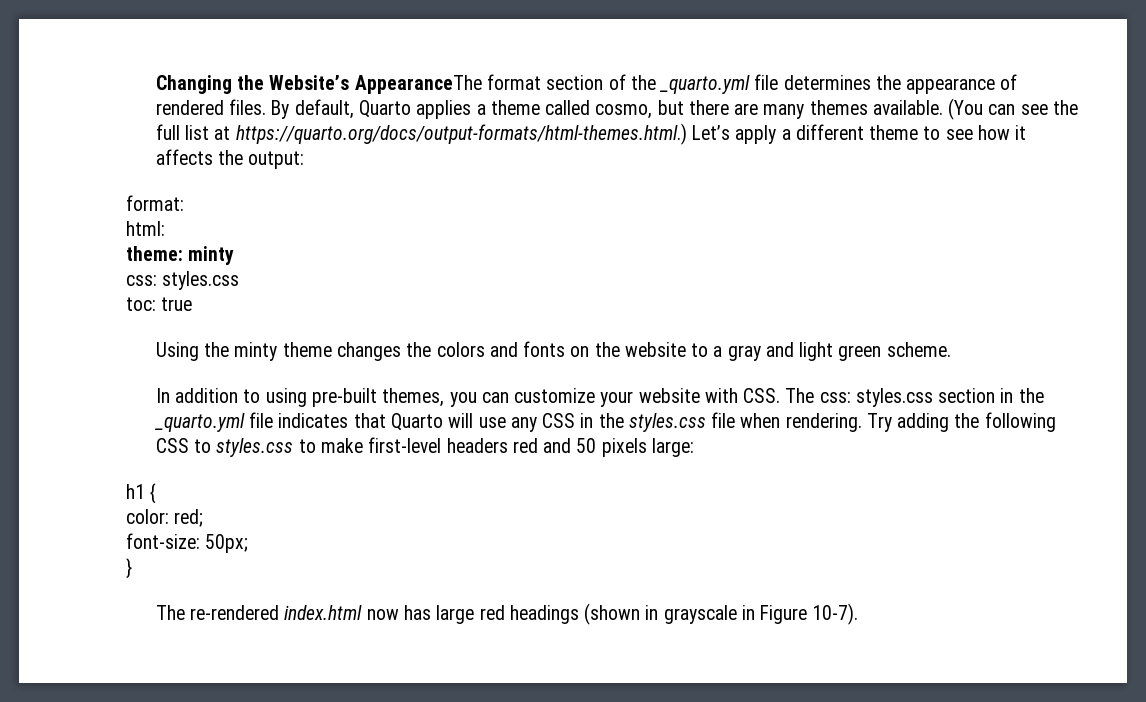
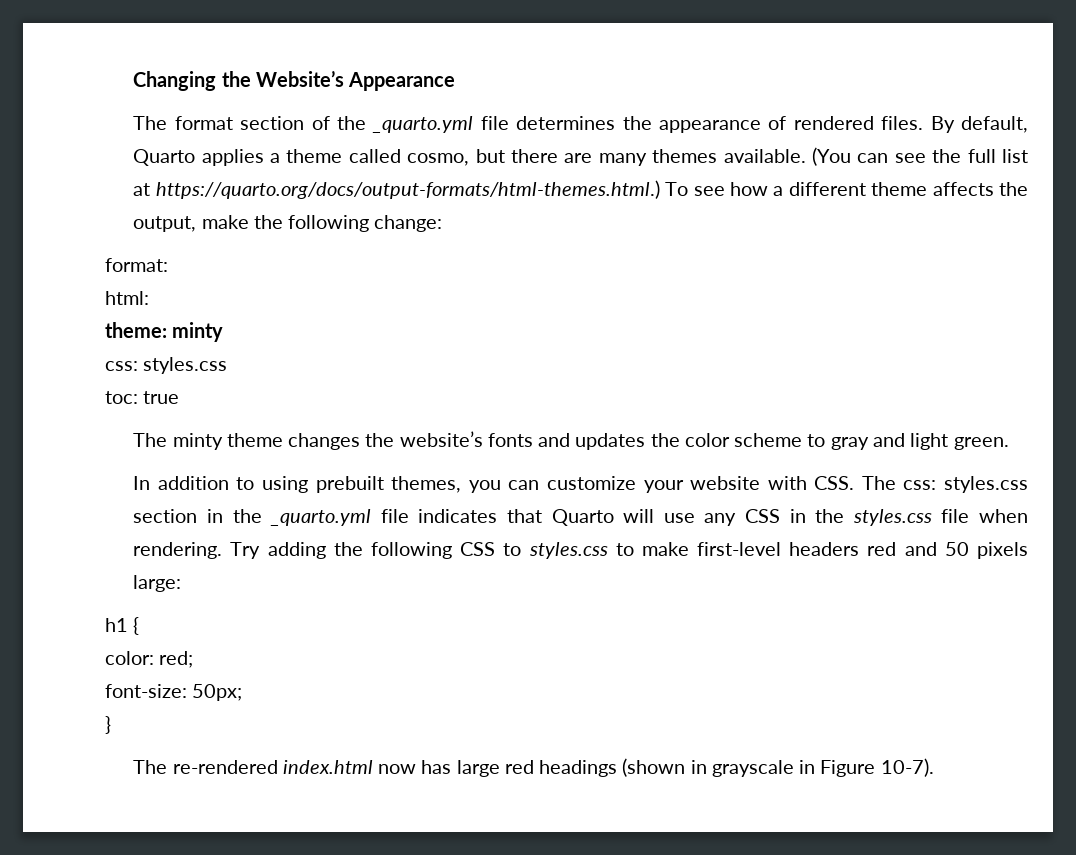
- Changing the Website’s AppearanceThe format section of the _quarto.yml file determines the appearance of rendered files.
+ Changing the Website’s Appearance
+ The format section of the _quarto.yml file determines the appearance of rendered files.
- (You can see the full list at https://quarto.org/docs/output-formats/html-themes.html.) Let’s apply a different theme to see how it affects the output:
+ (You can see the full list at https://quarto.org/docs/output-formats/html-themes.html.) To see how a different theme affects the output, make the following change:
- Using the minty theme changes the colors and fonts on the website to a gray and light green scheme.
+ The minty theme changes the website’s fonts and updates the color scheme to gray and light green.
- In addition to using pre-built themes, you can customize your website with CSS. The css: styles.css section in the _quarto.yml file indicates that Quarto will use any CSS in the styles.css file when rendering.
+ In addition to using prebuilt themes, you can customize your website with CSS. The css: styles.css section in the _quarto.yml file indicates that Quarto will use any CSS in the styles.css file when rendering.

